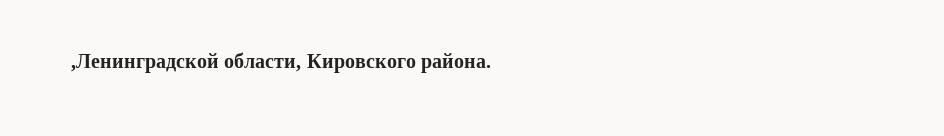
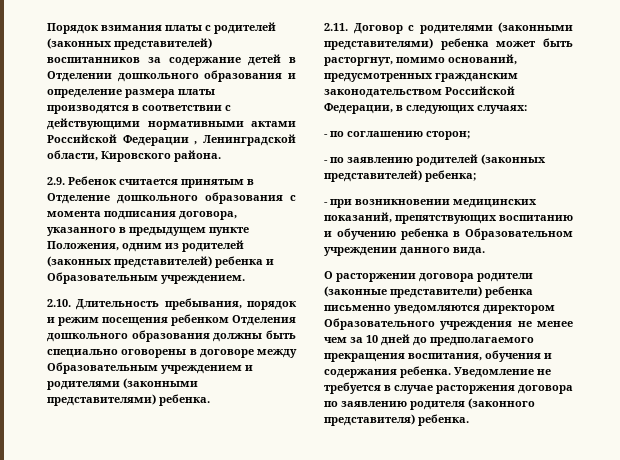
- ,Ленинградской области, Кировского района.
+ Порядок взимания платы с родителей (законных представителей) воспитанников за содержание детей в Отделении дошкольного образования и определение размера платы производятся в соответствии с действующими нормативными актами Российской Федерации , Ленинградской области, Кировского района.
+ 2.9. Ребенок считается принятым в Отделение дошкольного образования с момента подписания договора, указанного в предыдущем пункте Положения, одним из родителей (законных представителей) ребенка и Образовательным учреждением.
+ 2.10. Длительность пребывания, порядок и режим посещения ребенком Отделения дошкольного образования должны быть специально оговорены в договоре между Образовательным учреждением и родителями (законными представителями) ребенка.
+ 2.11. Договор с родителями (законными представителями) ребенка может быть расторгнут, помимо оснований, предусмотренных гражданским законодательством Российской Федерации, в следующих случаях:
+ - по соглашению сторон;
+ - по заявлению родителей (законных представителей) ребенка;
+ - при возникновении медицинских показаний, препятствующих воспитанию и обучению ребенка в Образовательном учреждении данного вида.
+ О расторжении договора родители (законные представители) ребенка письменно уведомляются директором Образовательного учреждения не менее чем за 10 дней до предполагаемого прекращения воспитания, обучения и содержания ребенка. Уведомление не требуется в случае расторжения договора по заявлению родителя (законного представителя) ребенка.

